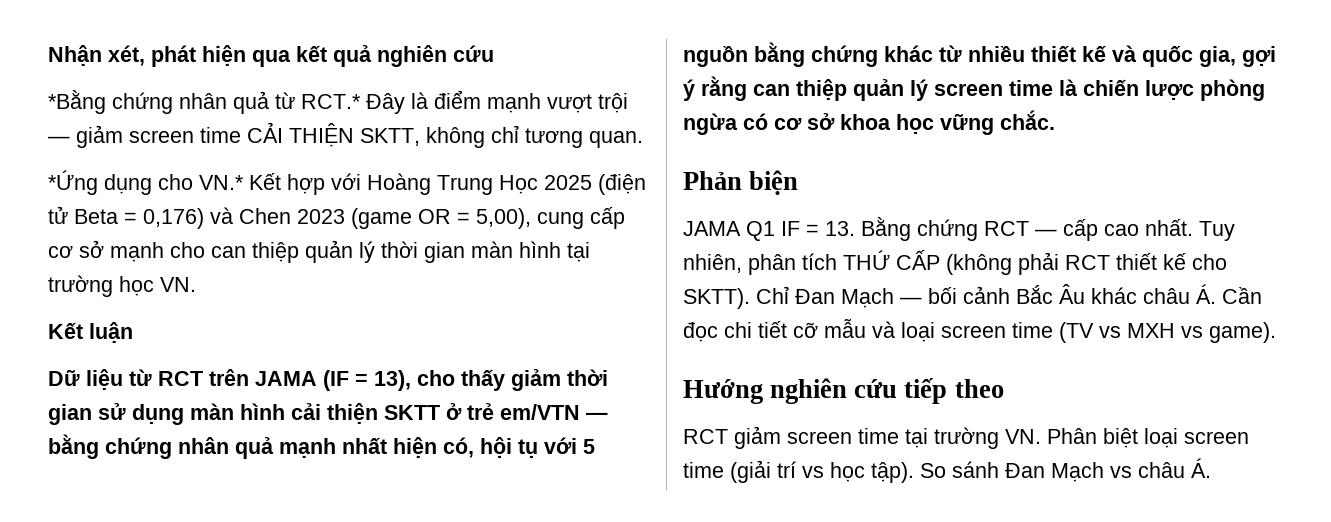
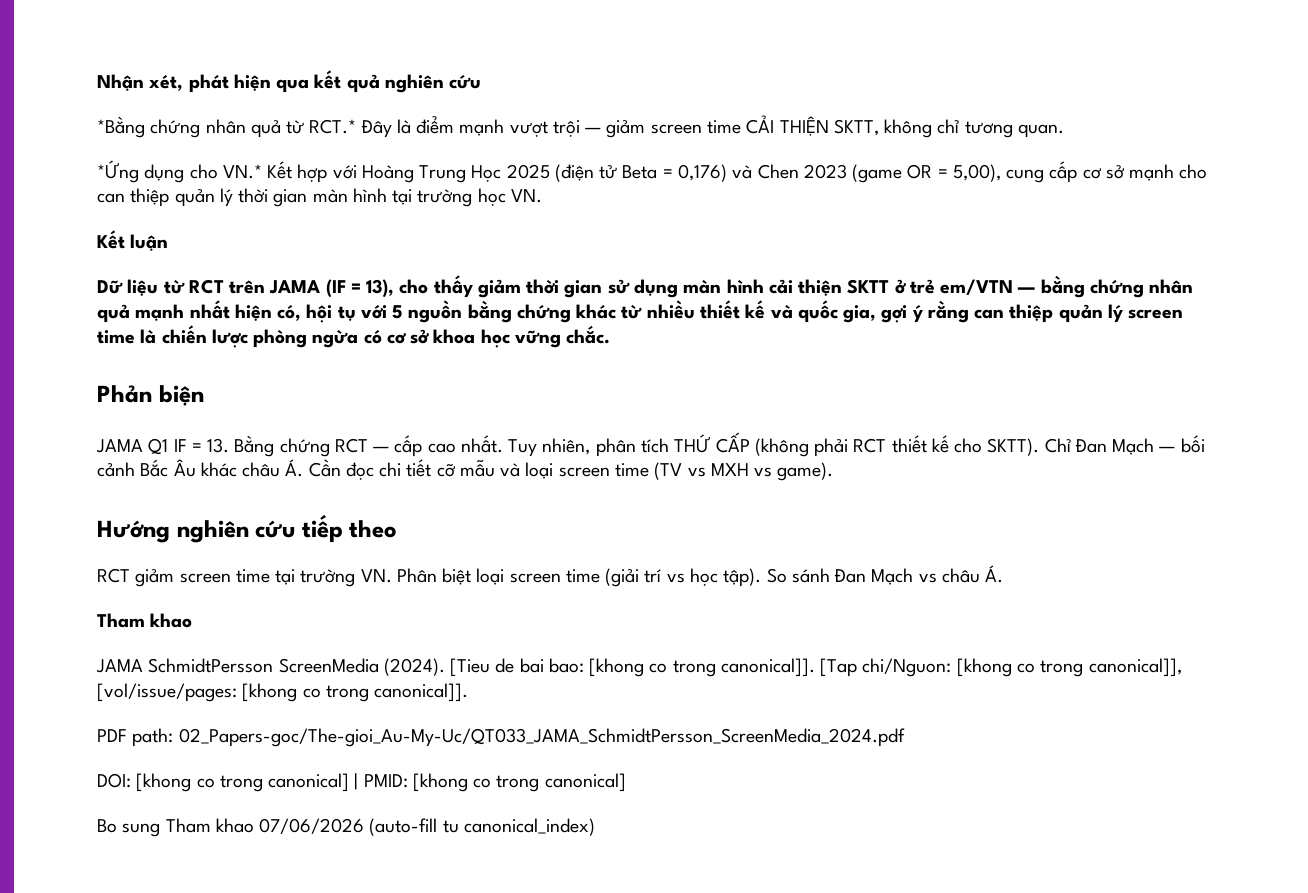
  So sánh Đan Mạch vs châu Á.
+ Tham khao
+ JAMA SchmidtPersson ScreenMedia (2024). [Tieu de bai bao: [khong co trong canonical]]. [Tap chi/Nguon: [khong co trong canonical]], [vol/issue/pages: [khong co trong canonical]].
+ PDF path: 02_Papers-goc/The-gioi_Au-My-Uc/QT033_JAMA_SchmidtPersson_ScreenMedia_2024.pdf
+ DOI: [khong co trong canonical] | PMID: [khong co trong canonical]
+ Bo sung Tham khao 07/06/2026 (auto-fill tu canonical_index)

